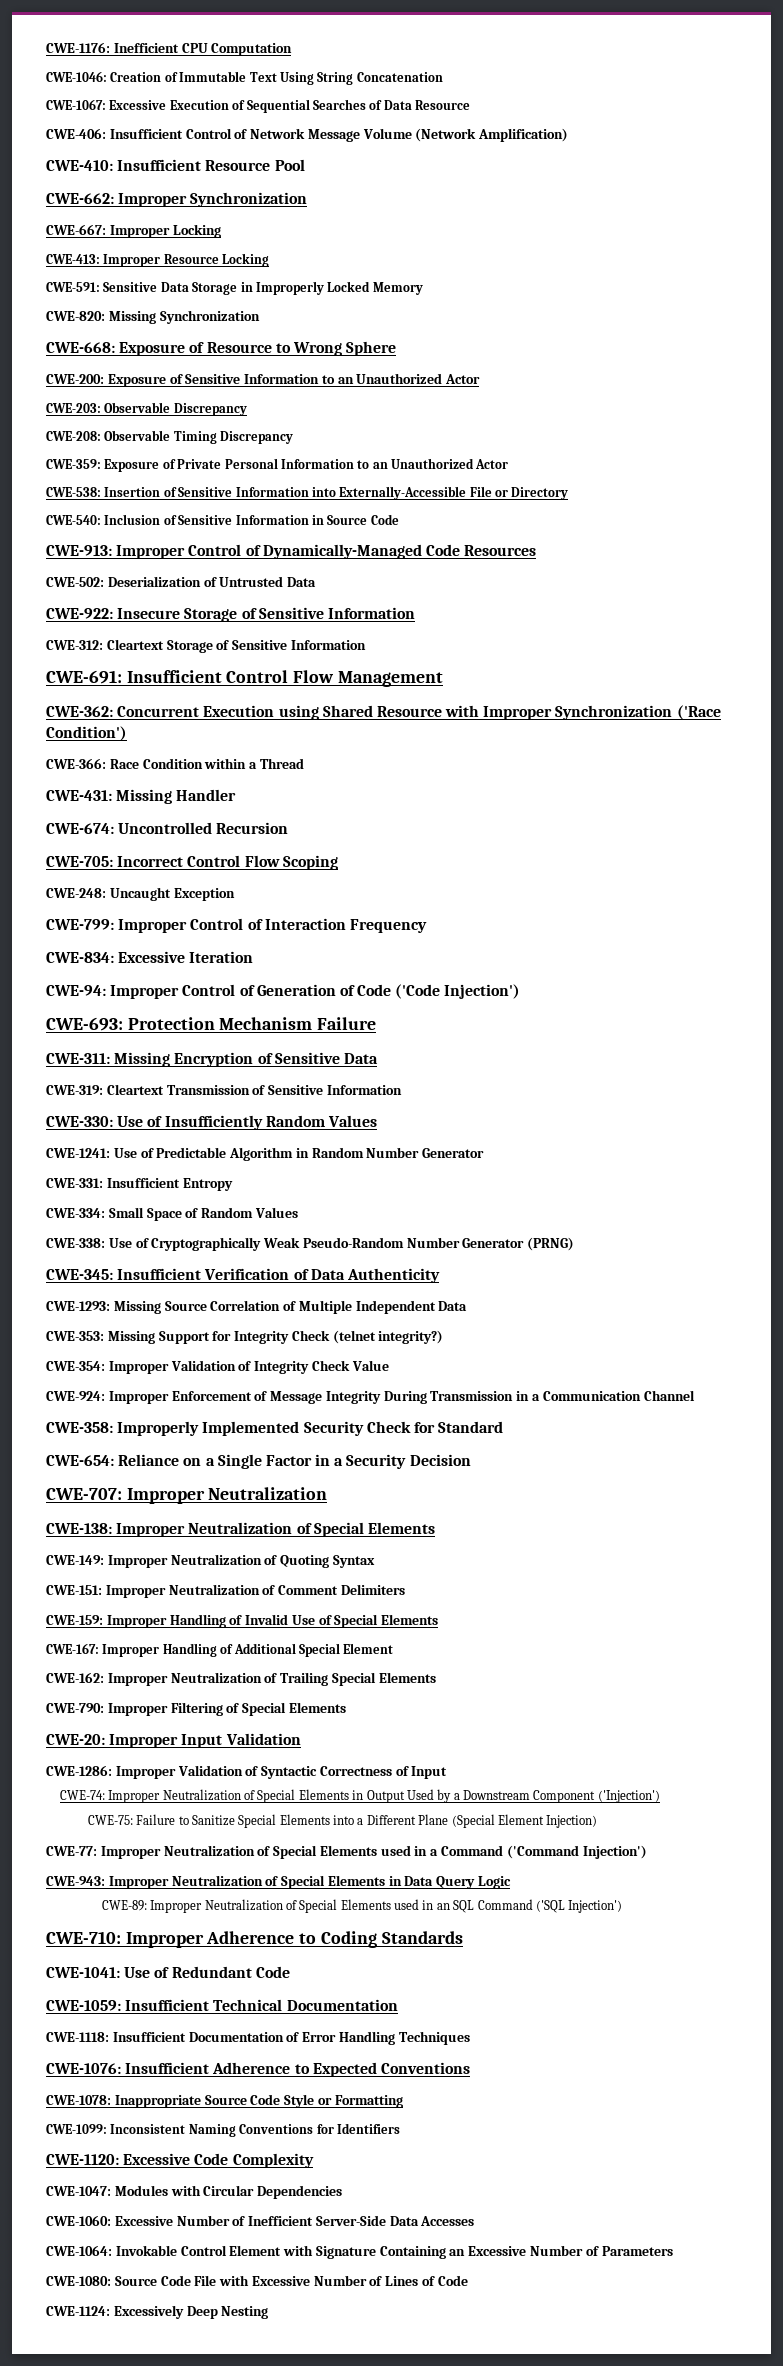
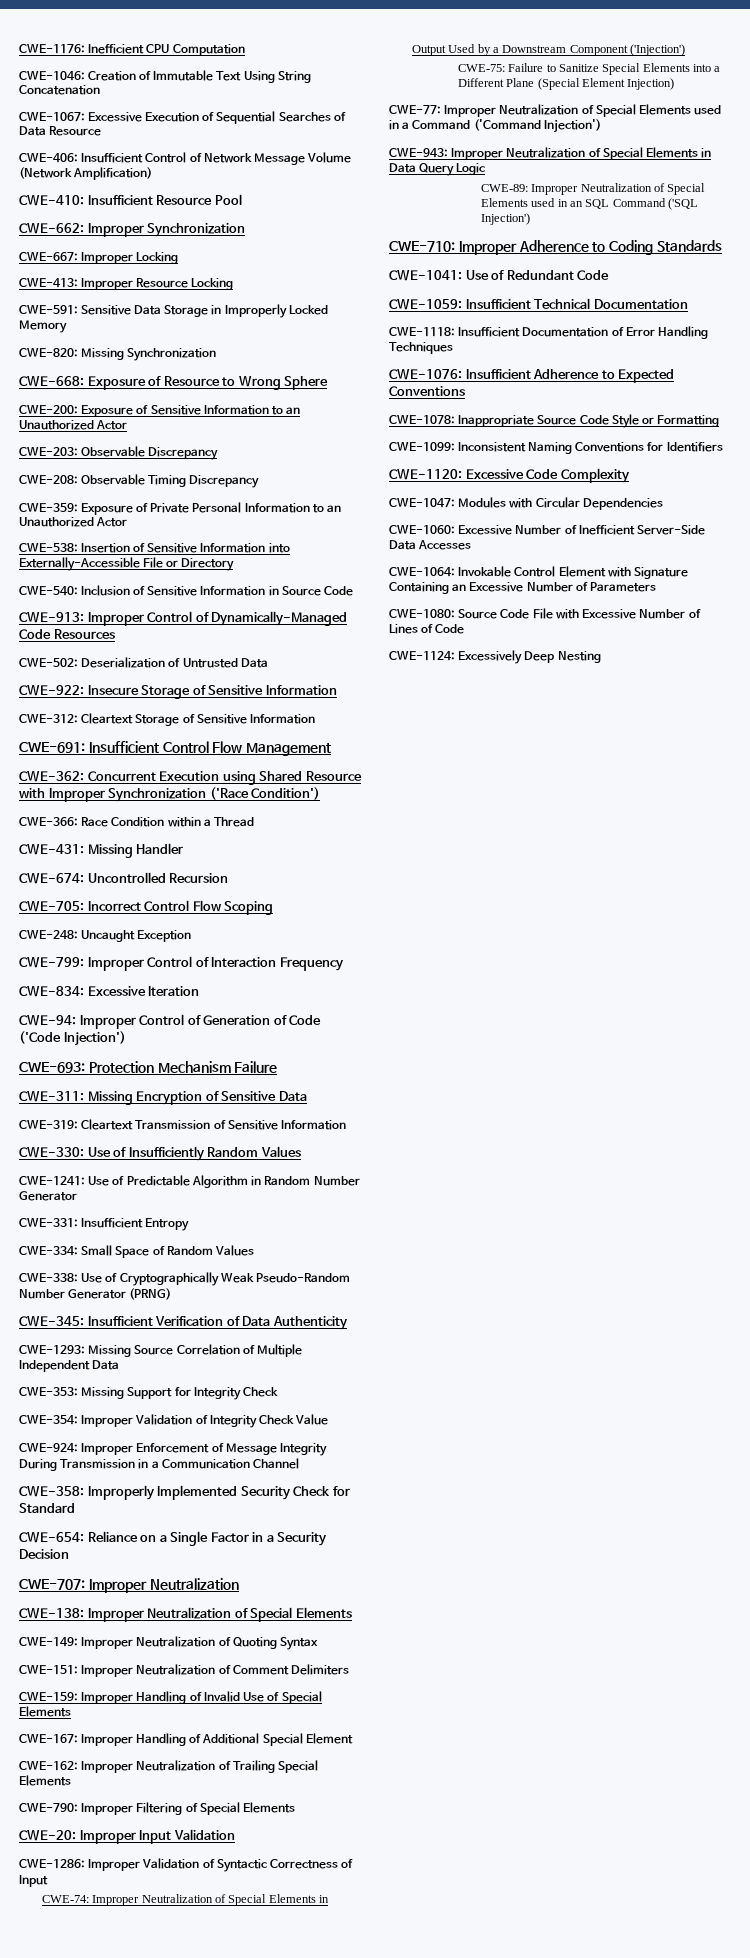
- CWE-353: Missing Support for Integrity Check (telnet integrity?)
+ CWE-353: Missing Support for Integrity Check

